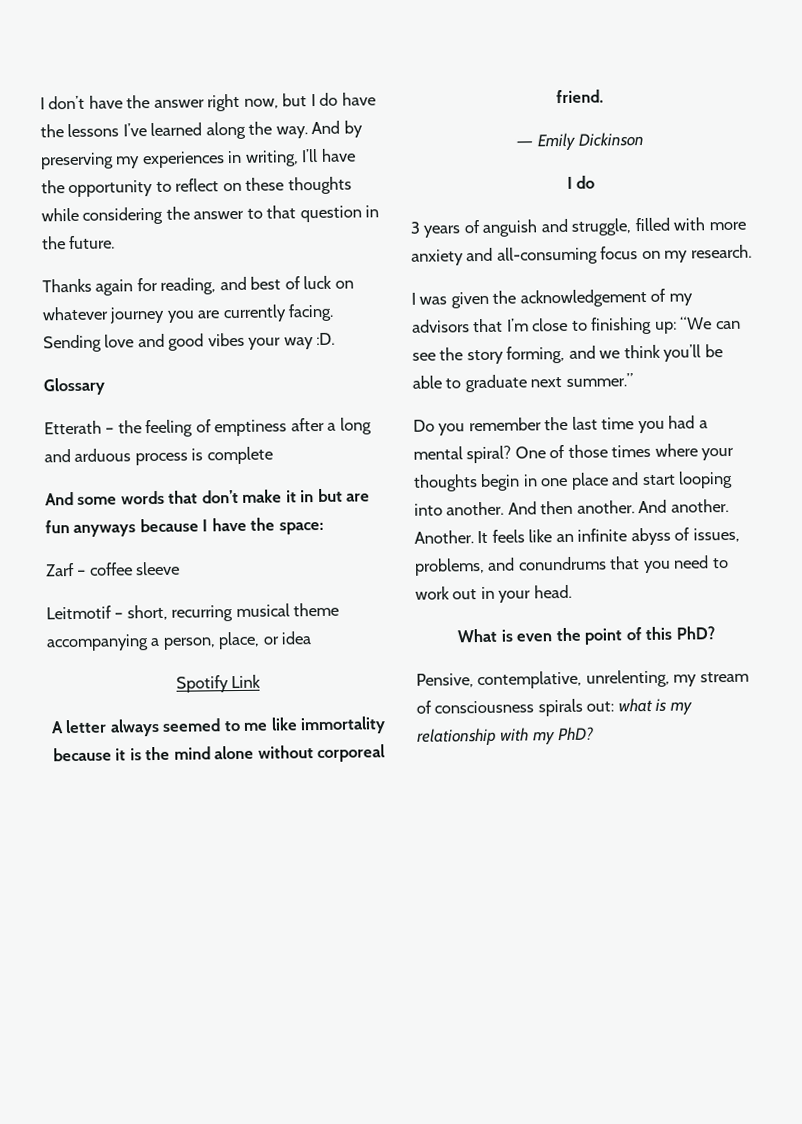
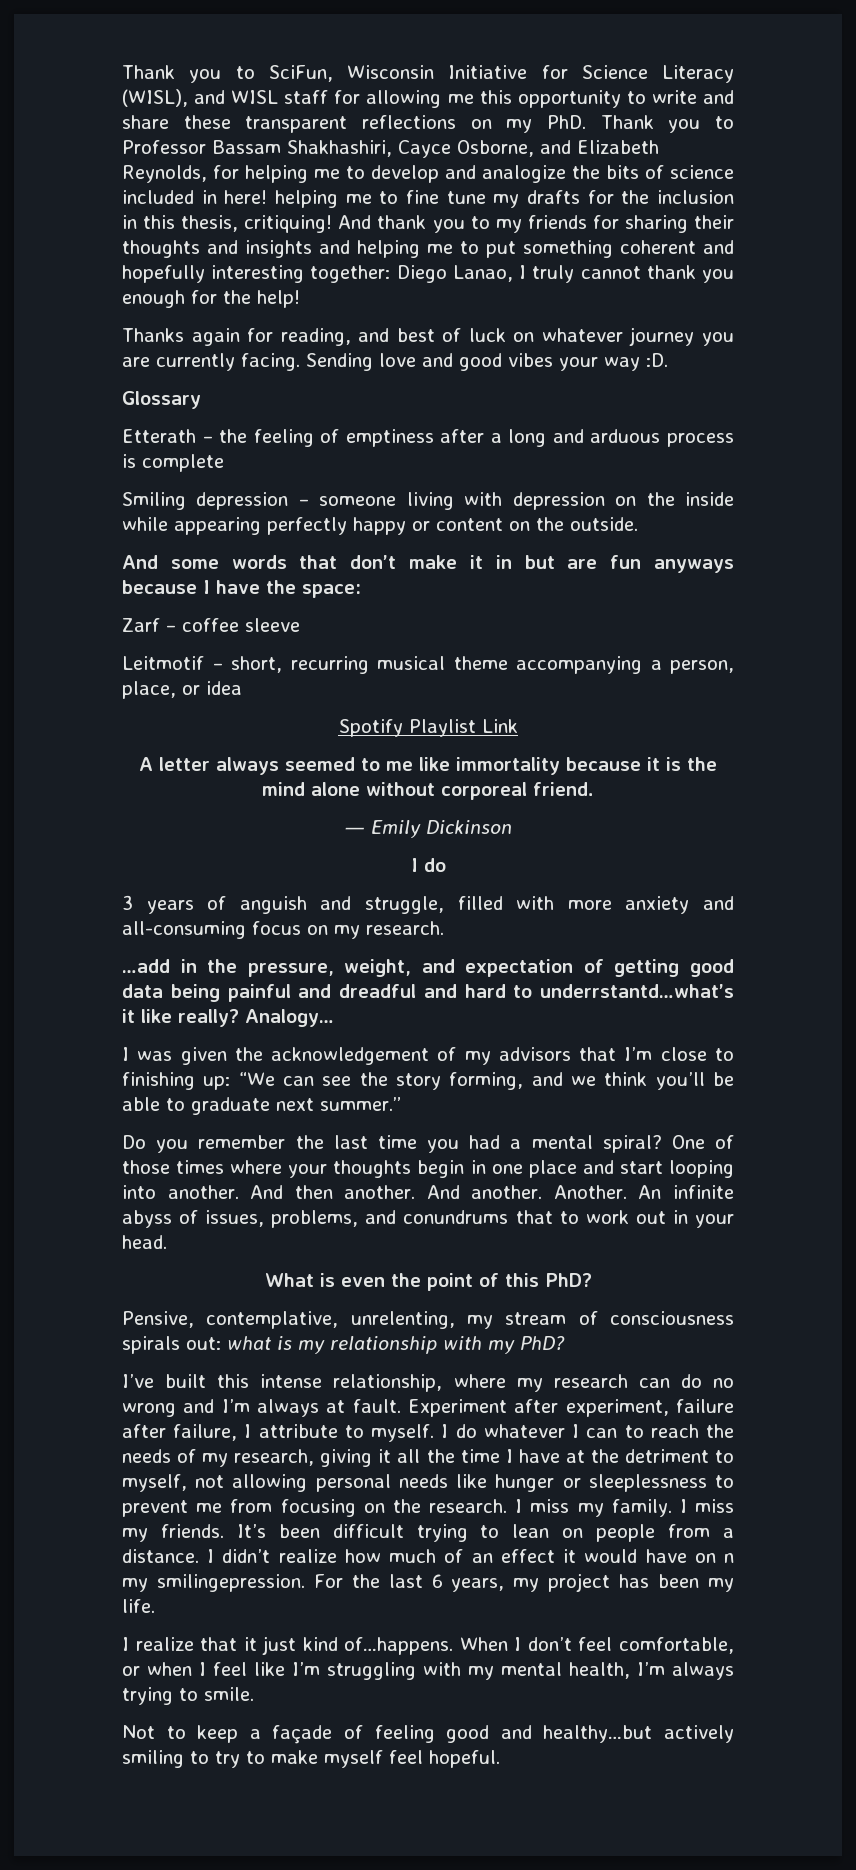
- I don’t have the answer right now, but I do have the lessons I’ve learned along the way. And by preserving my experiences in writing, I’ll have the opportunity to reflect on these thoughts while considering the answer to that question in the future.
+ Thank you to SciFun, Wisconsin Initiative for Science Literacy (WISL), and WISL staff for allowing me this opportunity to write and share these transparent reflections on my PhD. Thank you to Professor Bassam Shakhashiri, Cayce Osborne, and Elizabeth Reynolds, for helping me to develop and analogize the bits of science included in here! helping me to fine tune my drafts for the inclusion in this thesis, critiquing! And thank you to my friends for sharing their thoughts and insights and helping me to put something coherent and hopefully interesting together: Diego Lanao, I truly cannot thank you enough for the help!
+ Smiling depression – someone living with depression on the inside while appearing perfectly happy or content on the outside.
- Spotify Link
+ Spotify Playlist Link
+ …add in the pressure, weight, and expectation of getting good data being painful and dreadful and hard to underrstantd…what’s it like really? Analogy…
- It feels like an infinite abyss of issues, problems, and conundrums that you need to work out in your head.
+ An infinite abyss of issues, problems, and conundrums that to work out in your head.
+ I’ve built this intense relationship, where my research can do no wrong and I’m always at fault. Experiment after experiment, failure after failure, I attribute to myself. I do whatever I can to reach the needs of my research, giving it all the time I have at the detriment to myself, not allowing personal needs like hunger or sleeplessness to prevent me from focusing on the research. I miss my family. I miss my friends. It’s been difficult trying to lean on people from a distance. I didn’t realize how much of an effect it would have on n my smilingepression. For the last 6 years, my project has been my life.
+ I realize that it just kind of…happens. When I don’t feel comfortable, or when I feel like I’m struggling with my mental health, I’m always trying to smile.
+ Not to keep a façade of feeling good and healthy…but actively smiling to try to make myself feel hopeful.

